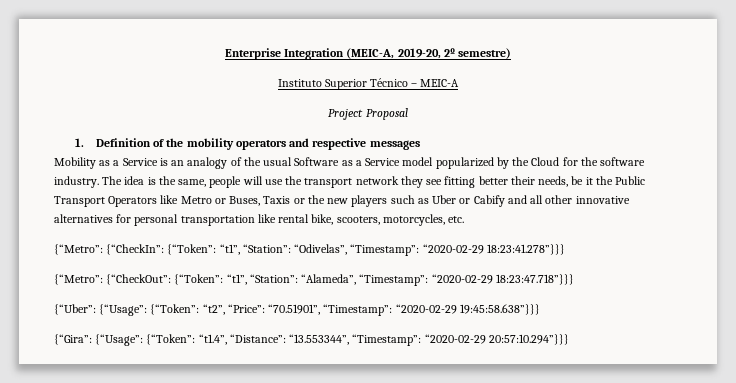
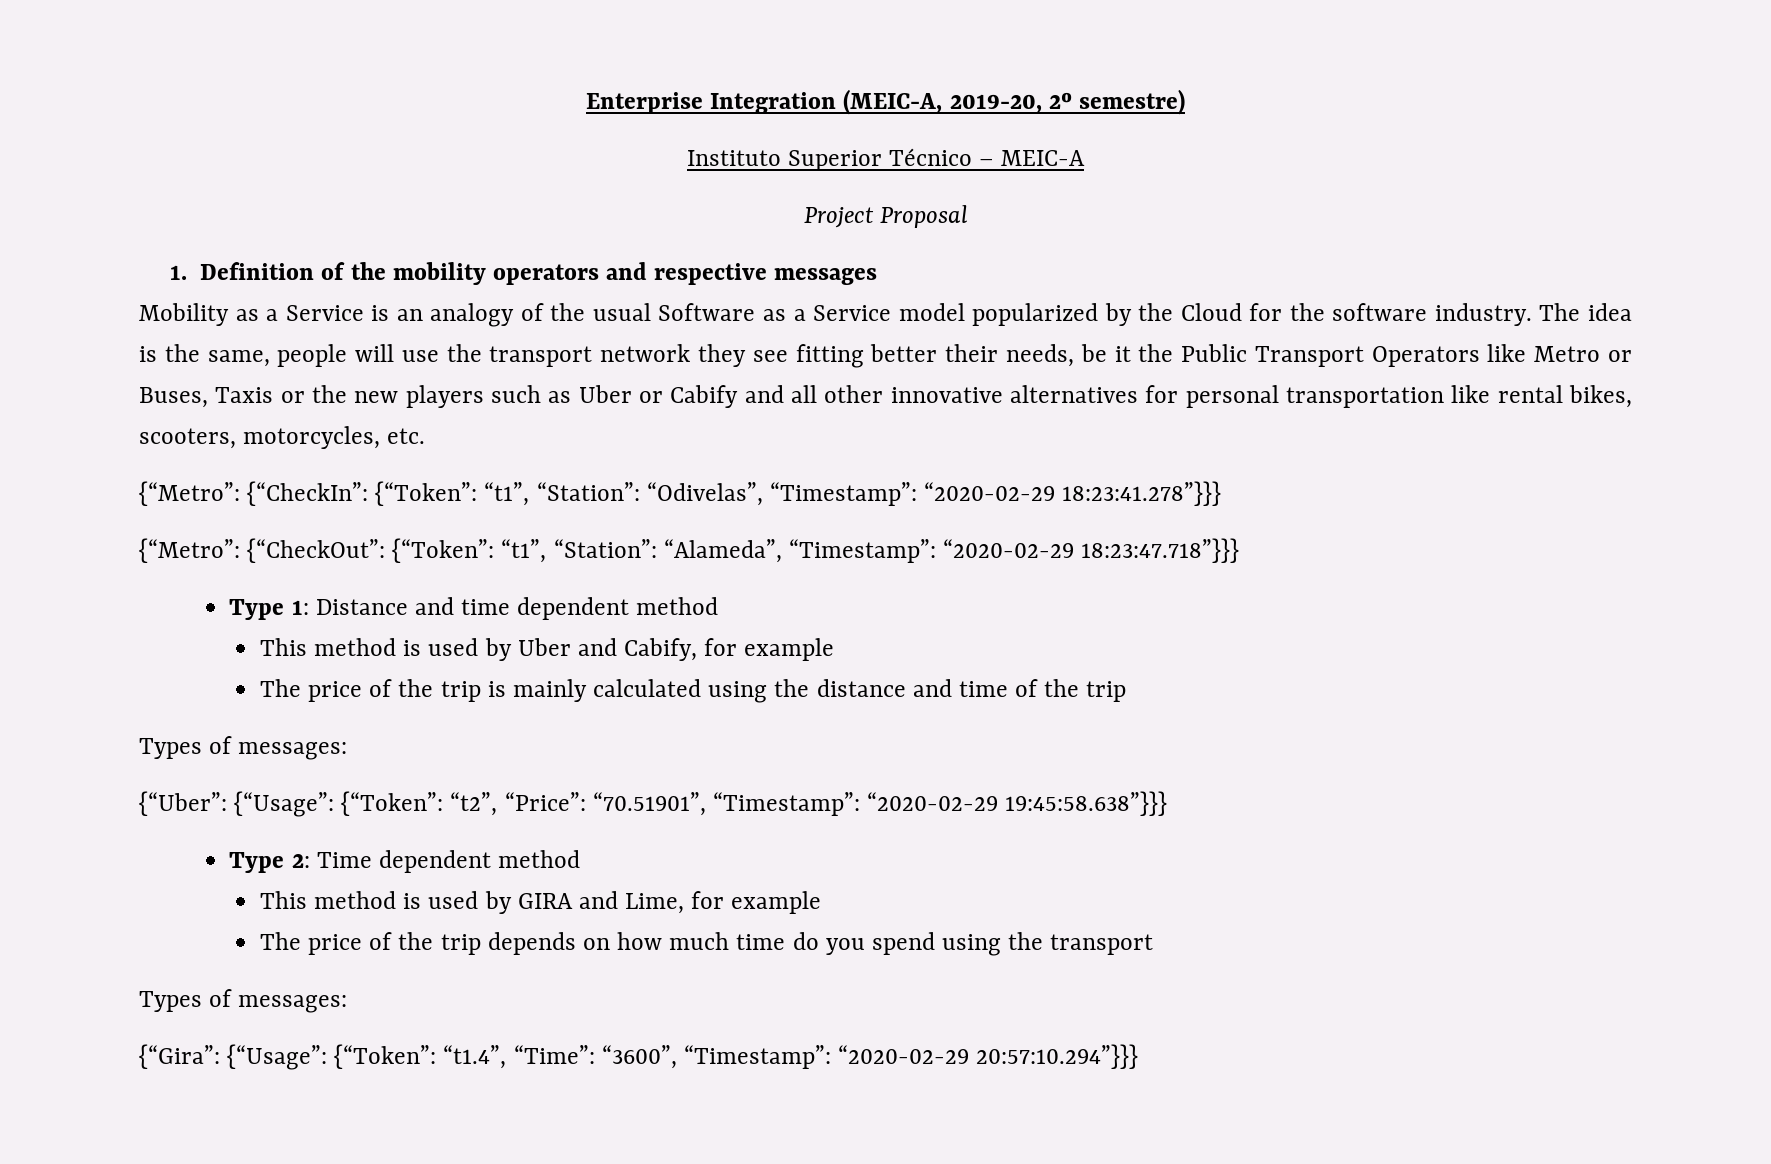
- The idea is the same, people will use the transport network they see fitting better their needs, be it the Public Transport Operators like Metro or Buses, Taxis or the new players such as Uber or Cabify and all other innovative alternatives for personal transportation like rental bike, scooters, motorcycles, etc.
+ The idea is the same, people will use the transport network they see fitting better their needs, be it the Public Transport Operators like Metro or Buses, Taxis or the new players such as Uber or Cabify and all other innovative alternatives for personal transportation like rental bikes, scooters, motorcycles, etc.
+ Type 1: Distance and time dependent method
+ This method is used by Uber and Cabify, for example
+ The price of the trip is mainly calculated using the distance and time of the trip
+ Types of messages:
+ Type 2: Time dependent method
+ This method is used by GIRA and Lime, for example
+ The price of the trip depends on how much time do you spend using the transport
+ Types of messages:
- {“Gira”: {“Usage”: {“Token”: “t1.4”, “Distance”: “13.553344”, “Timestamp”: “2020-02-29 20:57:10.294”}}}
+ {“Gira”: {“Usage”: {“Token”: “t1.4”, “Time”: “3600”, “Timestamp”: “2020-02-29 20:57:10.294”}}}

